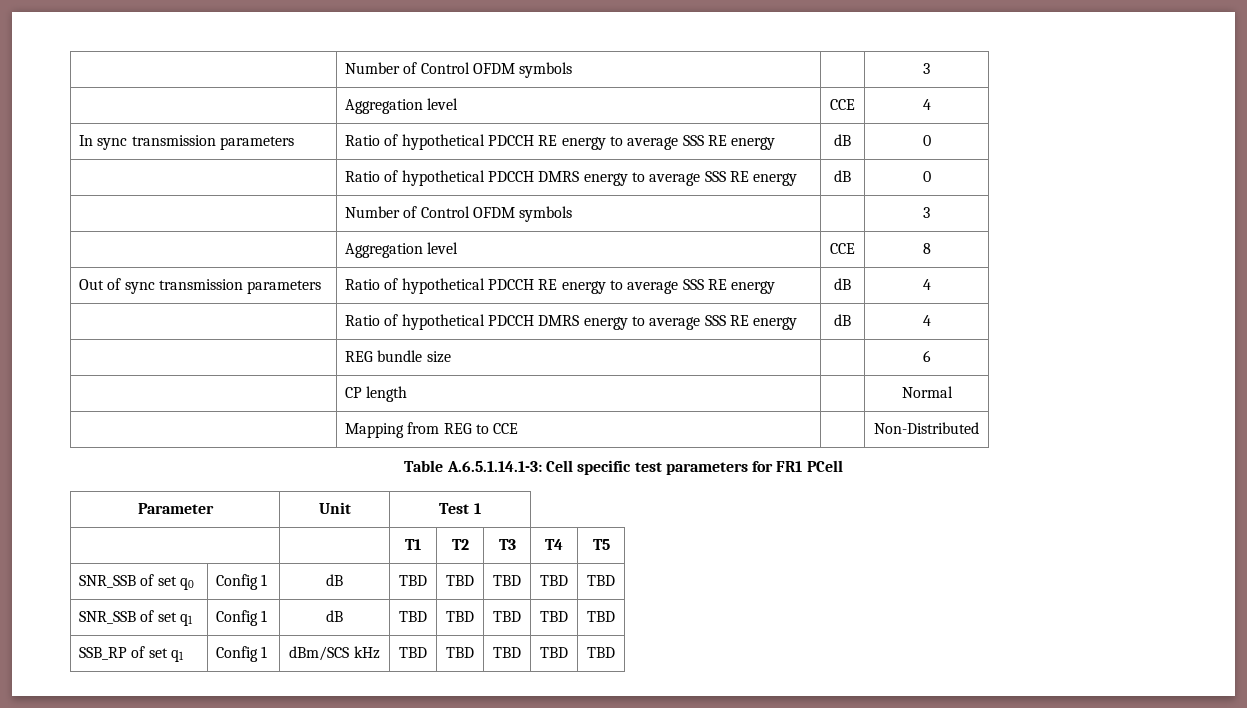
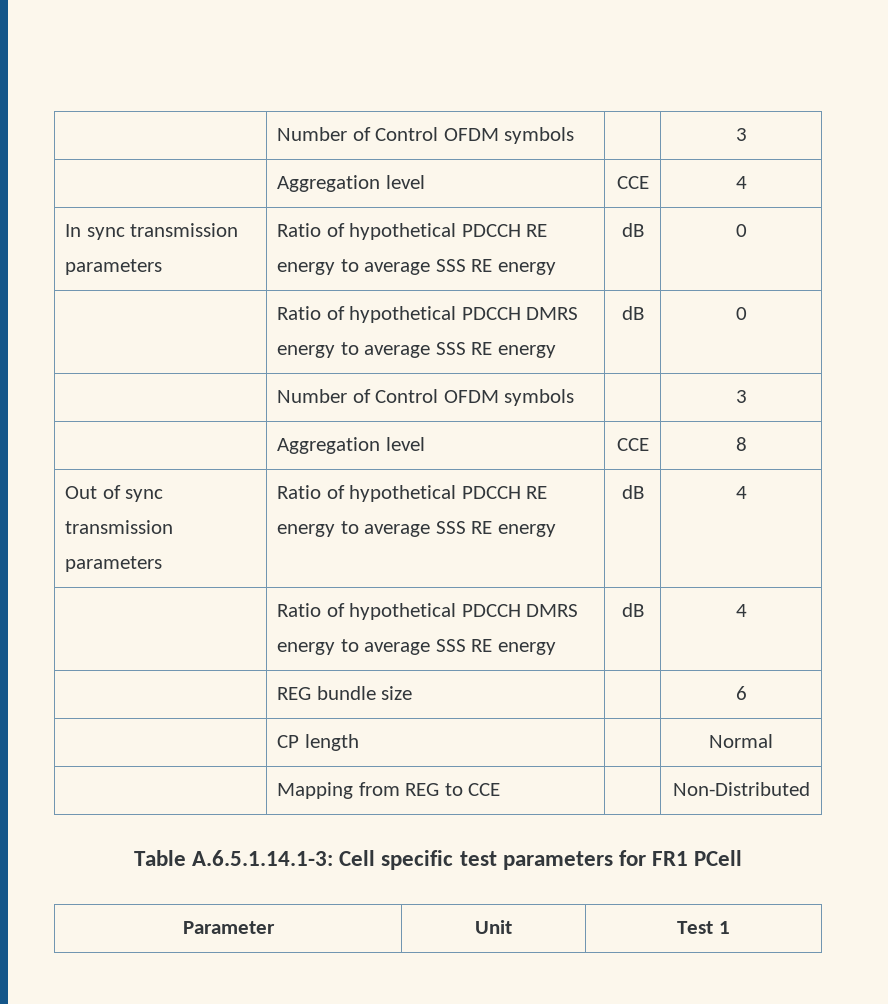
- | | T1 | T2 | T3 | T4 | T5
- SNR_SSB of set q0 | Config 1 | dB | TBD | TBD | TBD | TBD | TBD
- SNR_SSB of set q1 | Config 1 | dB | TBD | TBD | TBD | TBD | TBD
- SSB_RP of set q1 | Config 1 | dBm/SCS kHz | TBD | TBD | TBD | TBD | TBD

